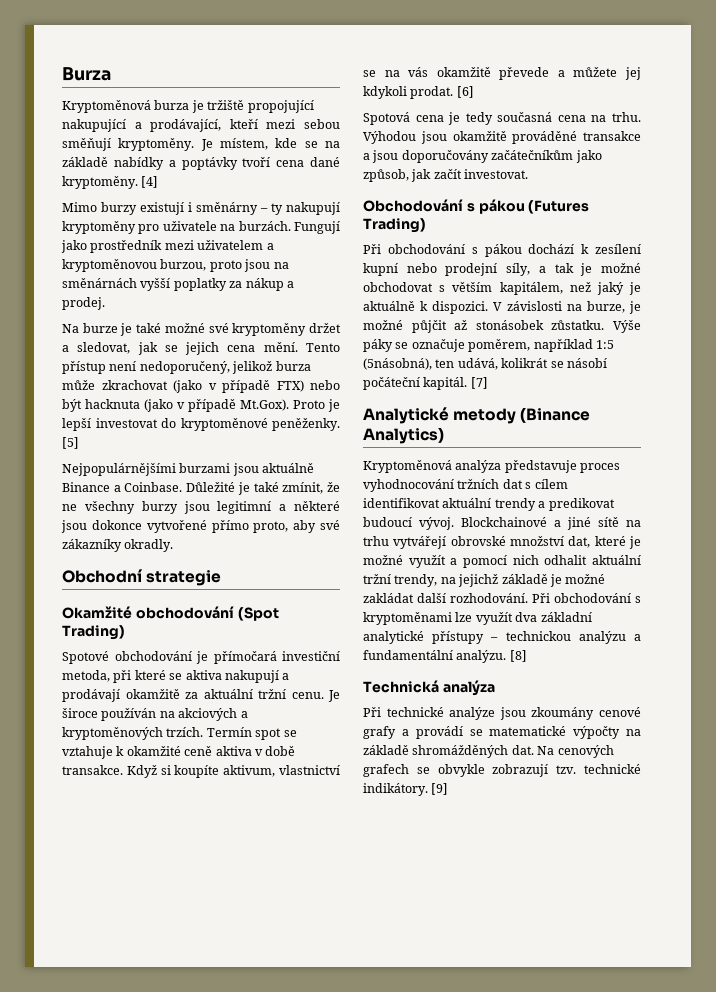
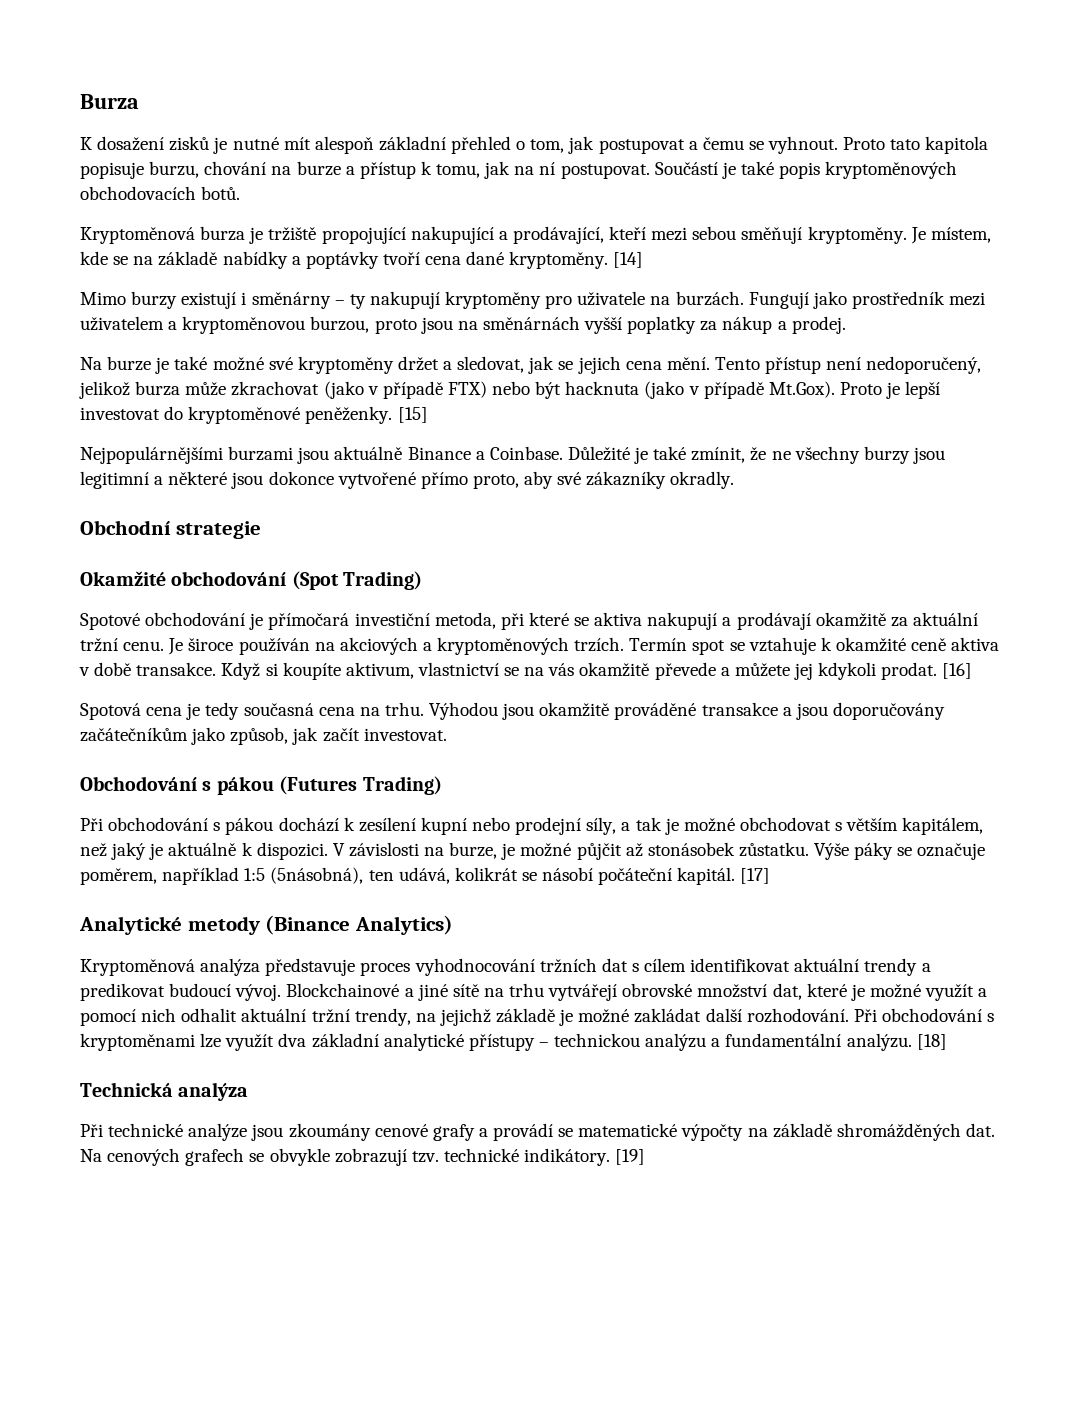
+ K dosažení zisků je nutné mít alespoň základní přehled o tom, jak postupovat a čemu se vyhnout. Proto tato kapitola popisuje burzu, chování na burze a přístup k tomu, jak na ní postupovat. Součástí je také popis kryptoměnových obchodovacích botů.
- [4]
+ [14]
- [5]
+ [15]
- [6]
+ [16]
- [7]
+ [17]
- [8]
+ [18]
- [9]
+ [19]

